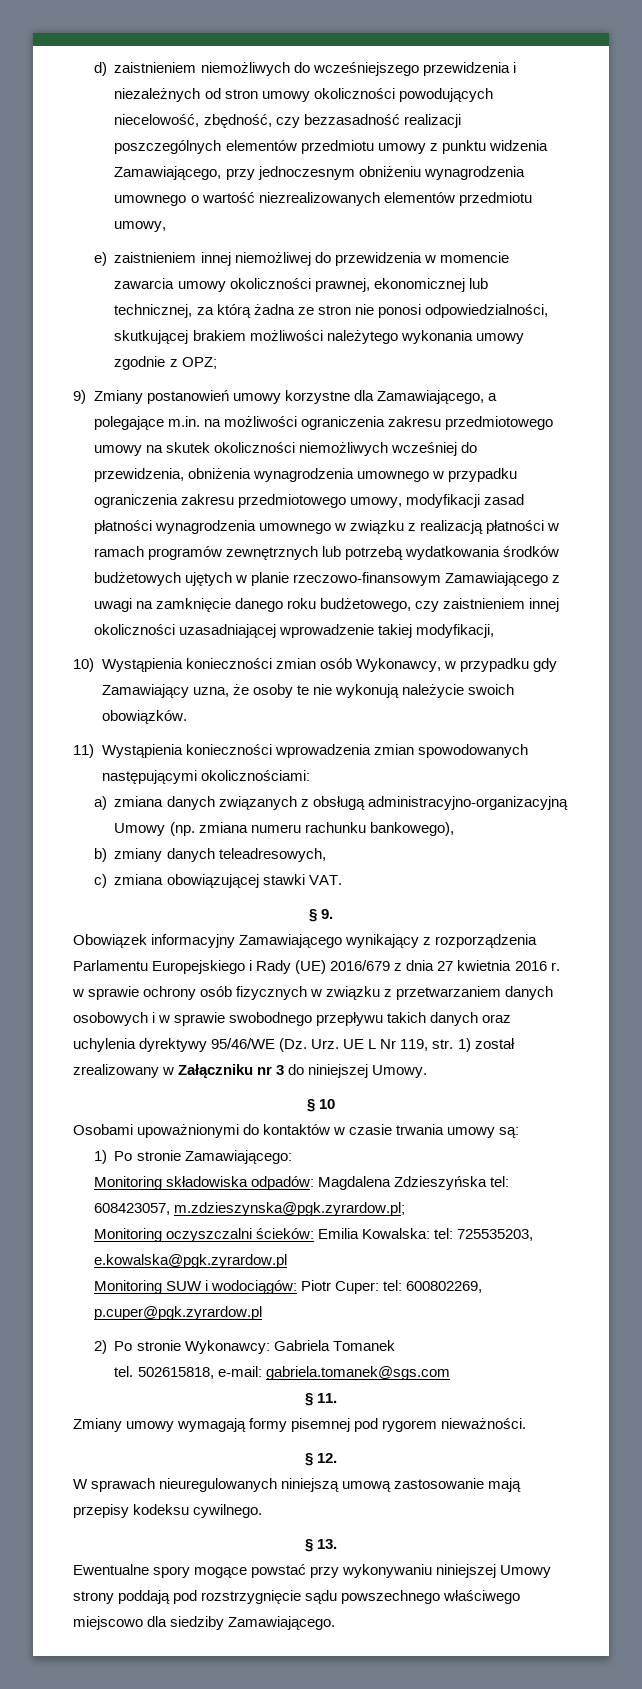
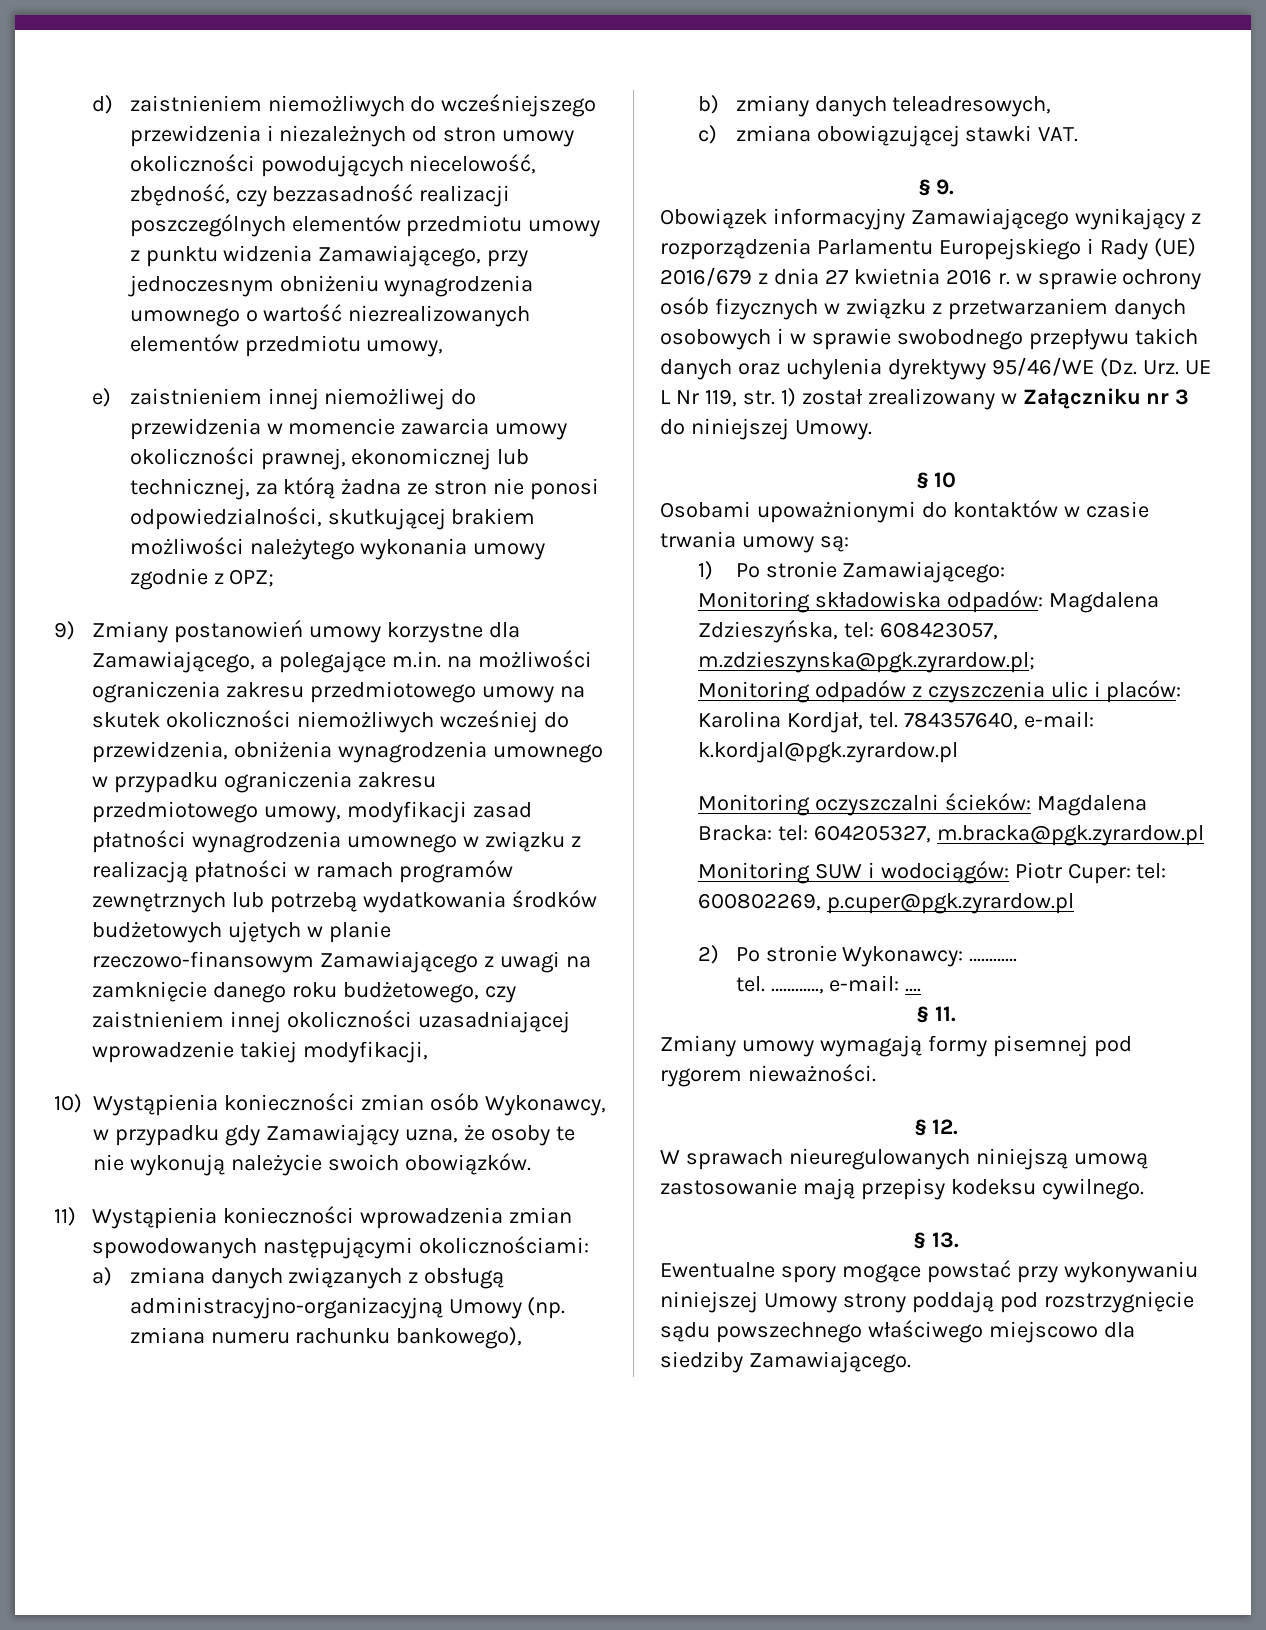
- Monitoring składowiska odpadów: Magdalena Zdzieszyńska tel: 608423057, m.zdzieszynska@pgk.zyrardow.pl;
+ Monitoring składowiska odpadów: Magdalena Zdzieszyńska, tel: 608423057, m.zdzieszynska@pgk.zyrardow.pl;
- Monitoring oczyszczalni ścieków: Emilia Kowalska: tel: 725535203, e.kowalska@pgk.zyrardow.pl
+ Monitoring odpadów z czyszczenia ulic i placów: Karolina Kordjał, tel. 784357640, e-mail: k.kordjal@pgk.zyrardow.pl
+ Monitoring oczyszczalni ścieków: Magdalena Bracka: tel: 604205327, m.bracka@pgk.zyrardow.pl
- 2) Po stronie Wykonawcy: Gabriela Tomanek
- tel. 502615818, e-mail: gabriela.tomanek@sgs.com
+ 2) Po stronie Wykonawcy: …………
+ tel. …………, e-mail: ....

